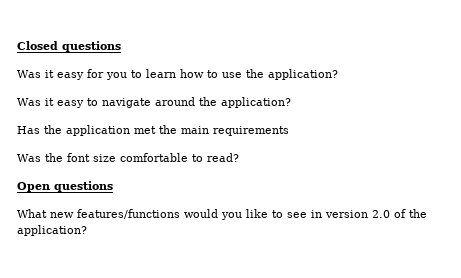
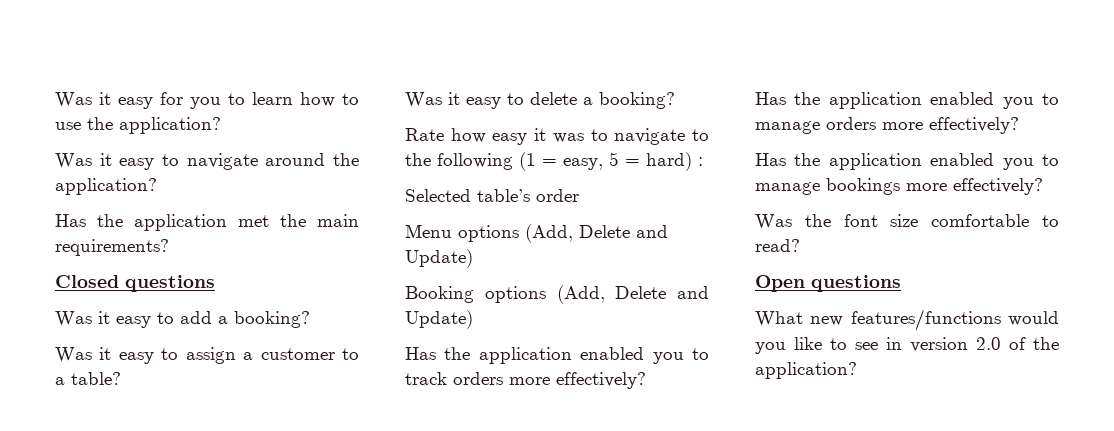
- Closed questions
- Has the application met the main requirements
+ Has the application met the main requirements?
+ Closed questions
+ Was it easy to add a booking?
+ Was it easy to assign a customer to a table?
+ Was it easy to delete a booking?
+ Rate how easy it was to navigate to the following (1 = easy, 5 = hard) :
+ Selected table’s order
+ Menu options (Add, Delete and Update)
+ Booking options (Add, Delete and Update)
+ Has the application enabled you to track orders more effectively?
+ Has the application enabled you to manage orders more effectively?
+ Has the application enabled you to manage bookings more effectively?

